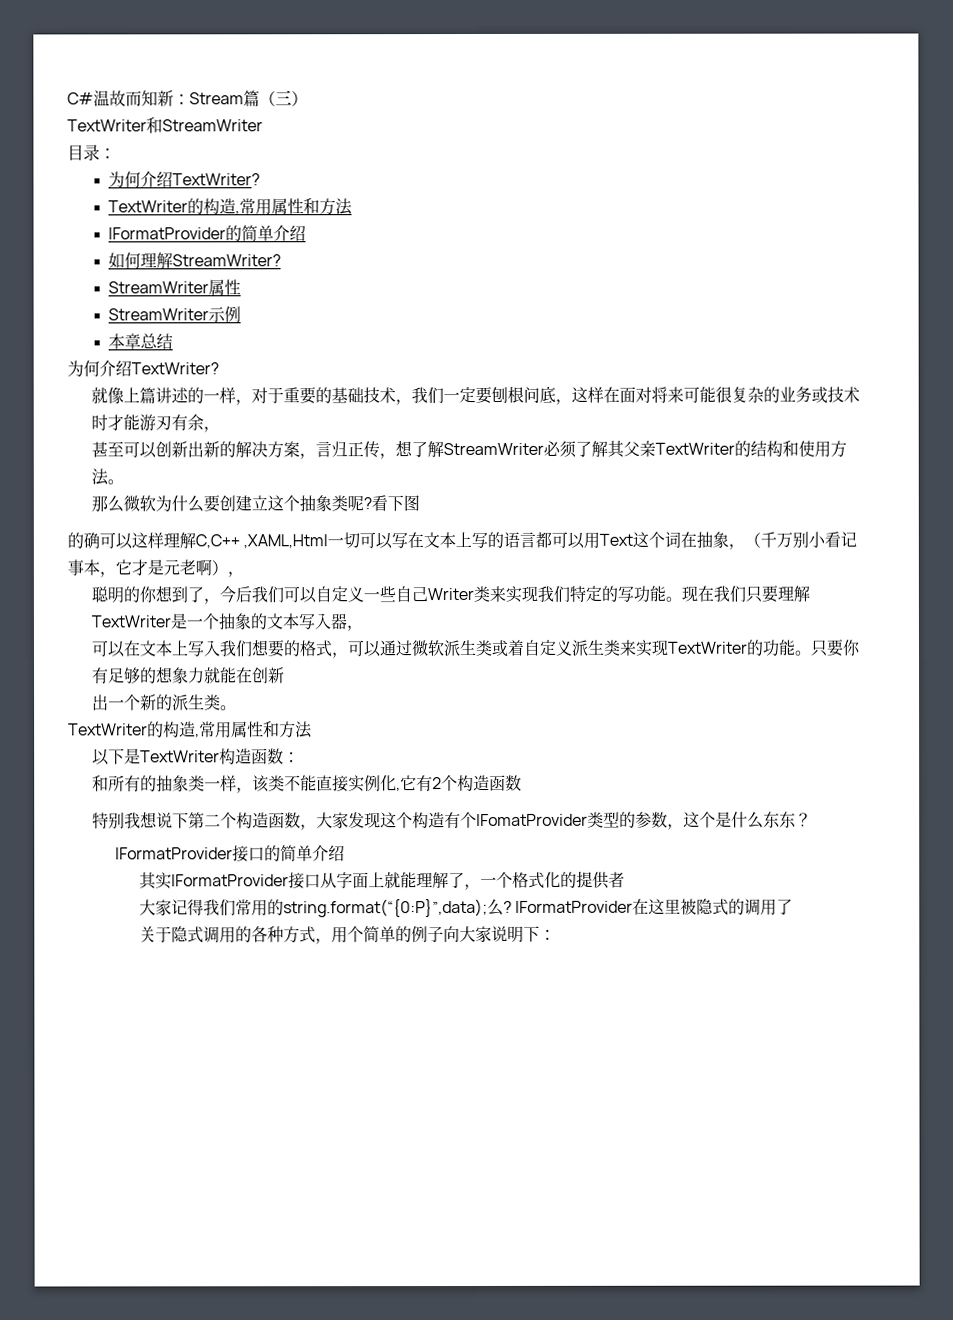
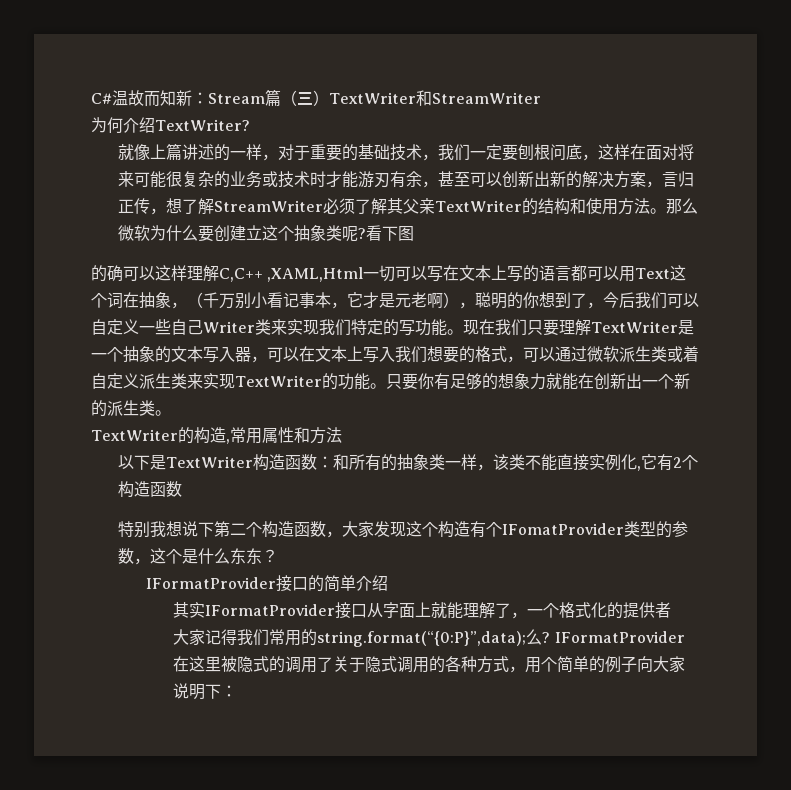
- C#温故而知新：Stream篇（三）
- TextWriter和StreamWriter
+ C#温故而知新：Stream篇（三）TextWriter和StreamWriter
- 目录：
- 为何介绍TextWriter?
- TextWriter的构造,常用属性和方法
- IFormatProvider的简单介绍
- 如何理解StreamWriter?
- StreamWriter属性
- StreamWriter示例
- 本章总结
- 就像上篇讲述的一样，对于重要的基础技术，我们一定要刨根问底，这样在面对将来可能很复杂的业务或技术时才能游刃有余，
- 甚至可以创新出新的解决方案，言归正传，想了解StreamWriter必须了解其父亲TextWriter的结构和使用方法。
- 那么微软为什么要创建立这个抽象类呢?
+ 就像上篇讲述的一样，对于重要的基础技术，我们一定要刨根问底，这样在面对将来可能很复杂的业务或技术时才能游刃有余，甚至可以创新出新的解决方案，言归正传，想了解StreamWriter必须了解其父亲TextWriter的结构和使用方法。那么微软为什么要创建立这个抽象类呢?
- 的确可以这样理解C,C++ ,XAML,Html一切可以写在文本上写的语言都可以用Text这个词在抽象，（千万别小看记事本，它才是元老啊），
- 聪明的你想到了，今后我们可以自定义一些自己Writer类来实现我们特定的写功能。
+ 的确可以这样理解C,C++ ,XAML,Html一切可以写在文本上写的语言都可以用Text这个词在抽象，（千万别小看记事本，它才是元老啊），聪明的你想到了，今后我们可以自定义一些自己Writer类来实现我们特定的写功能。
- 现在我们只要理解TextWriter是一个抽象的文本写入器，
- 可以在文本上写入我们想要的格式，可以通过微软派生类或着自定义派生类来实现TextWriter的功能。
+ 现在我们只要理解TextWriter是一个抽象的文本写入器，可以在文本上写入我们想要的格式，可以通过微软派生类或着自定义派生类来实现TextWriter的功能。
- 只要你有足够的想象力就能在创新
- 出一个新的派生类。
+ 只要你有足够的想象力就能在创新出一个新的派生类。
- 以下是TextWriter构造函数：
- 和所有的抽象类一样，该类不能直接实例化,它有2个构造函数
+ 以下是TextWriter构造函数：和所有的抽象类一样，该类不能直接实例化,它有2个构造函数
- IFormatProvider在这里被隐式的调用了
- 关于隐式调用的各种方式，用个简单的例子向大家说明下：
+ IFormatProvider在这里被隐式的调用了关于隐式调用的各种方式，用个简单的例子向大家说明下：

